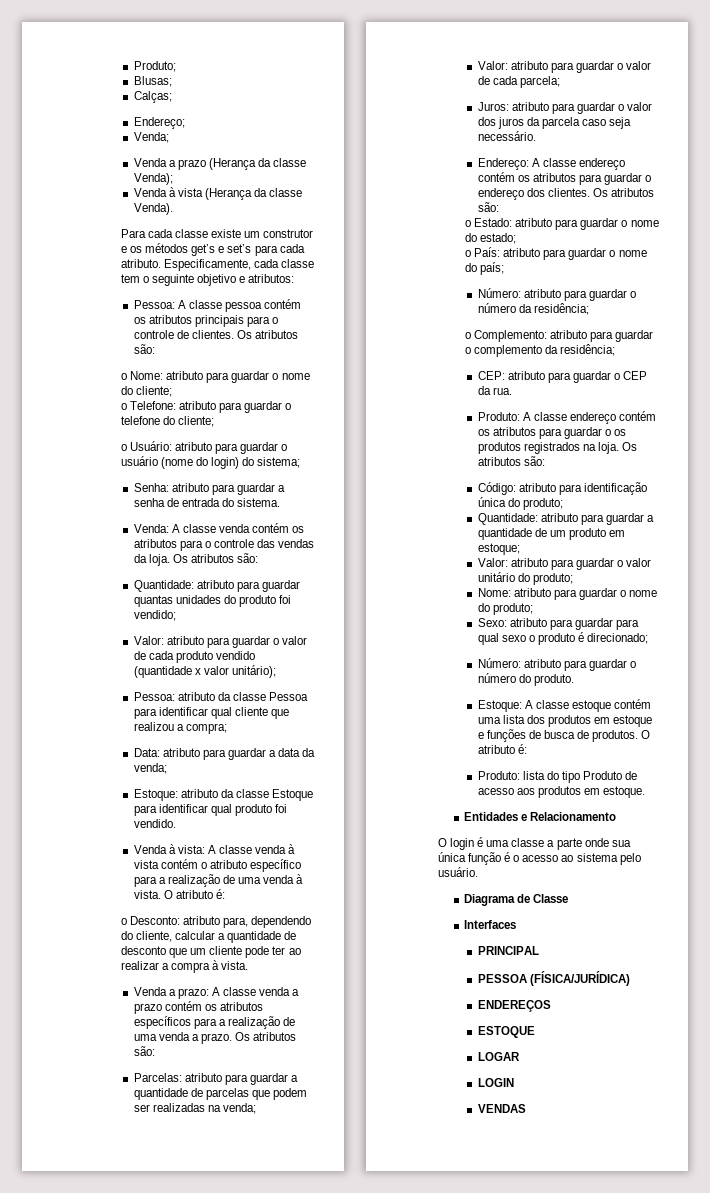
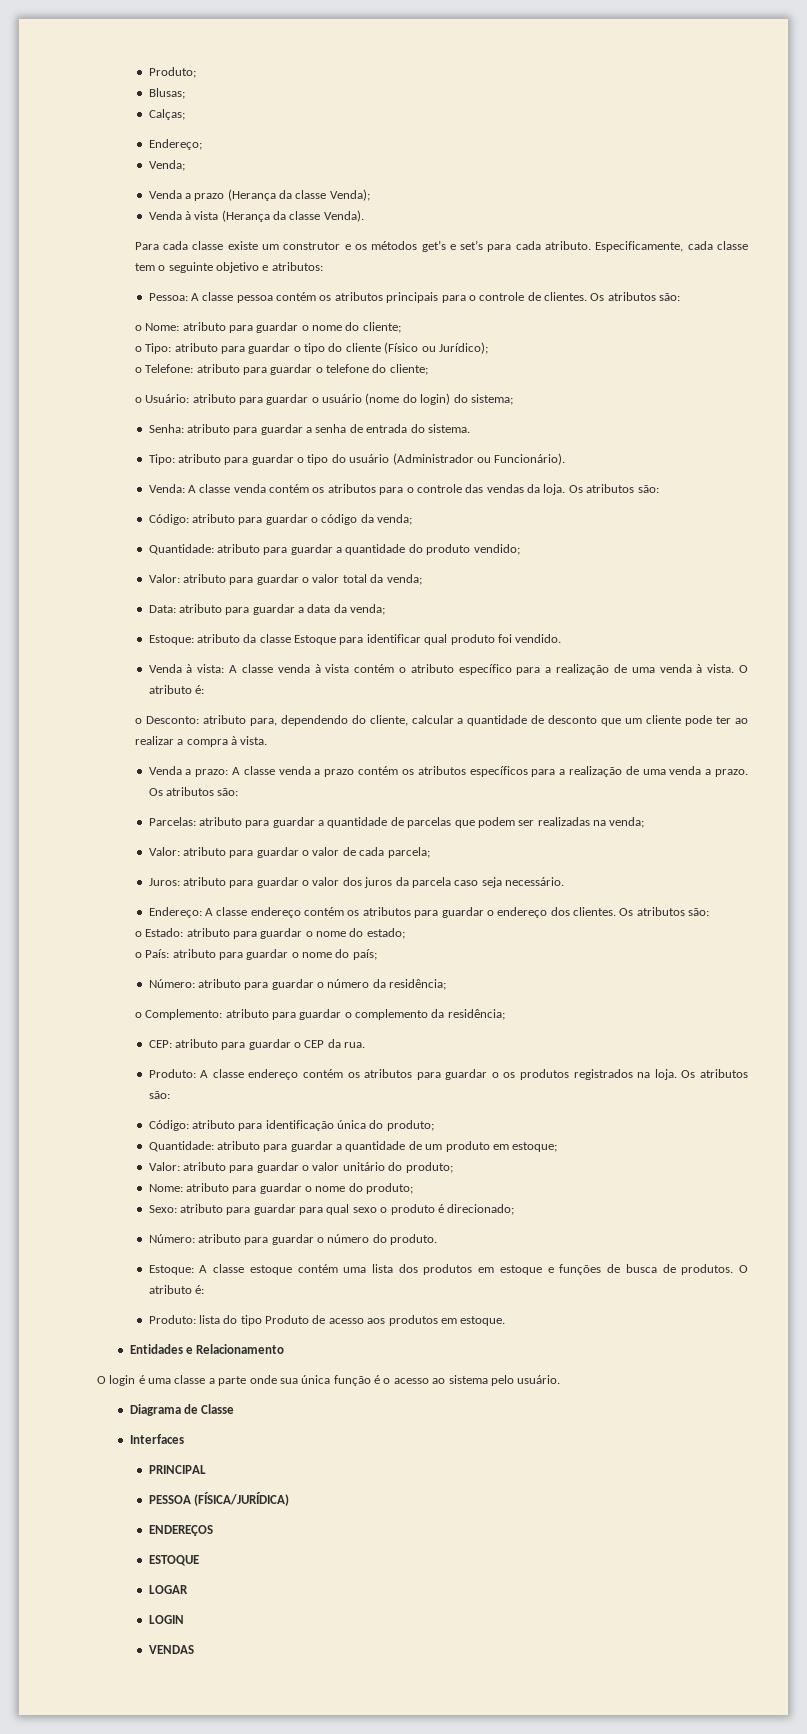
+ o Tipo: atributo para guardar o tipo do cliente (Físico ou Jurídico);
+ Tipo: atributo para guardar o tipo do usuário (Administrador ou Funcionário).
- Quantidade: atributo para guardar quantas unidades do produto foi vendido;
+ Código: atributo para guardar o código da venda;
+ Quantidade: atributo para guardar a quantidade do produto vendido;
- Valor: atributo para guardar o valor de cada produto vendido (quantidade x valor unitário);
- Pessoa: atributo da classe Pessoa para identificar qual cliente que realizou a compra;
+ Valor: atributo para guardar o valor total da venda;

